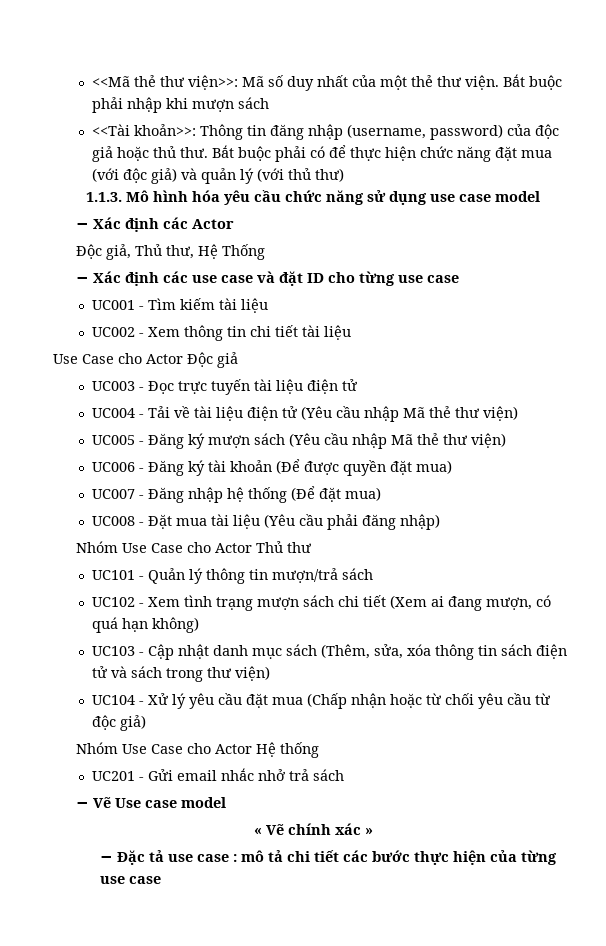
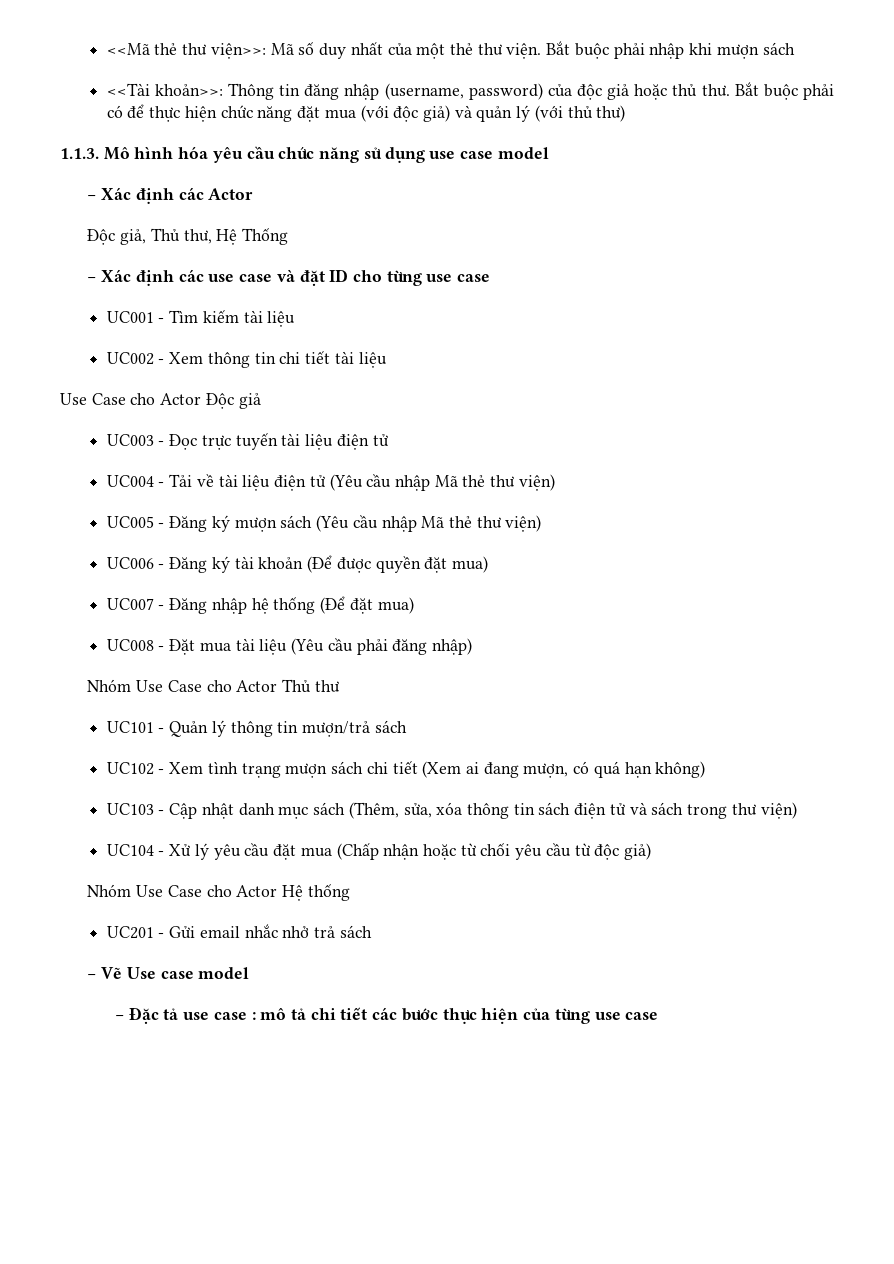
- « Vẽ chính xác »

